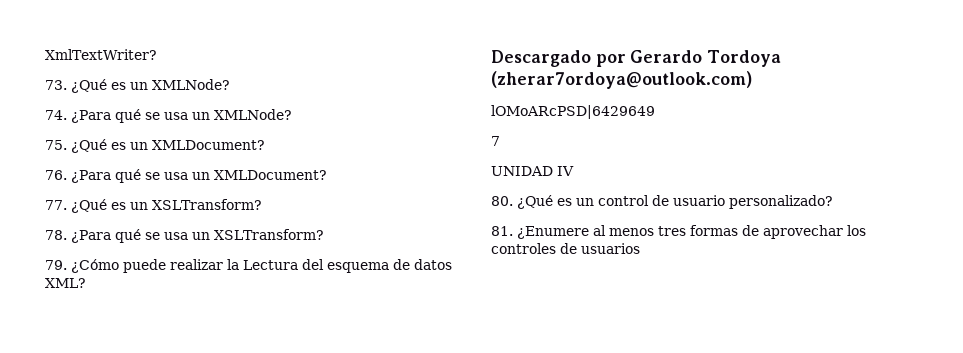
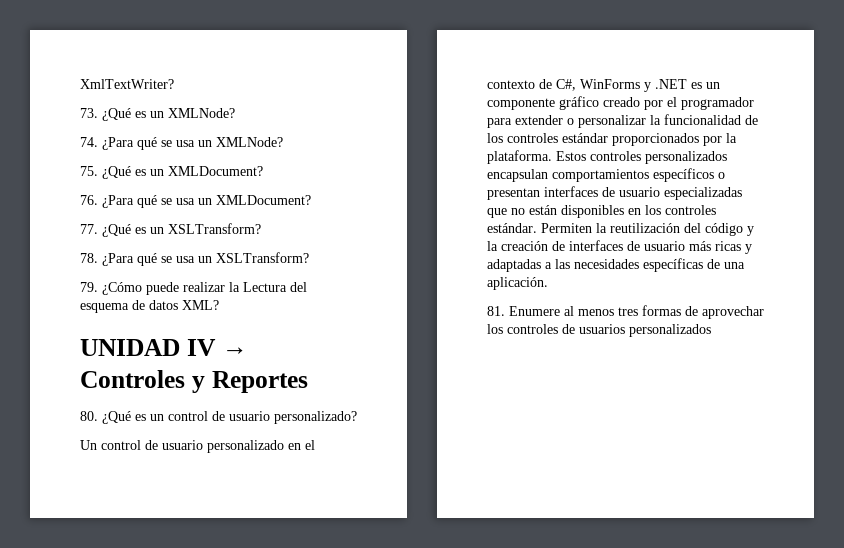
- Descargado por Gerardo Tordoya (zherar7ordoya@outlook.com)
- lOMoARcPSD|6429649
- 7
- UNIDAD IV
+ UNIDAD IV → Controles y Reportes
+ Un control de usuario personalizado en el contexto de C#, WinForms y .NET es un componente gráfico creado por el programador para extender o personalizar la funcionalidad de los controles estándar proporcionados por la plataforma. Estos controles personalizados encapsulan comportamientos específicos o presentan interfaces de usuario especializadas que no están disponibles en los controles estándar. Permiten la reutilización del código y la creación de interfaces de usuario más ricas y adaptadas a las necesidades específicas de una aplicación.
- 81. ¿Enumere al menos tres formas de aprovechar los controles de usuarios
+ 81. Enumere al menos tres formas de aprovechar los controles de usuarios personalizados

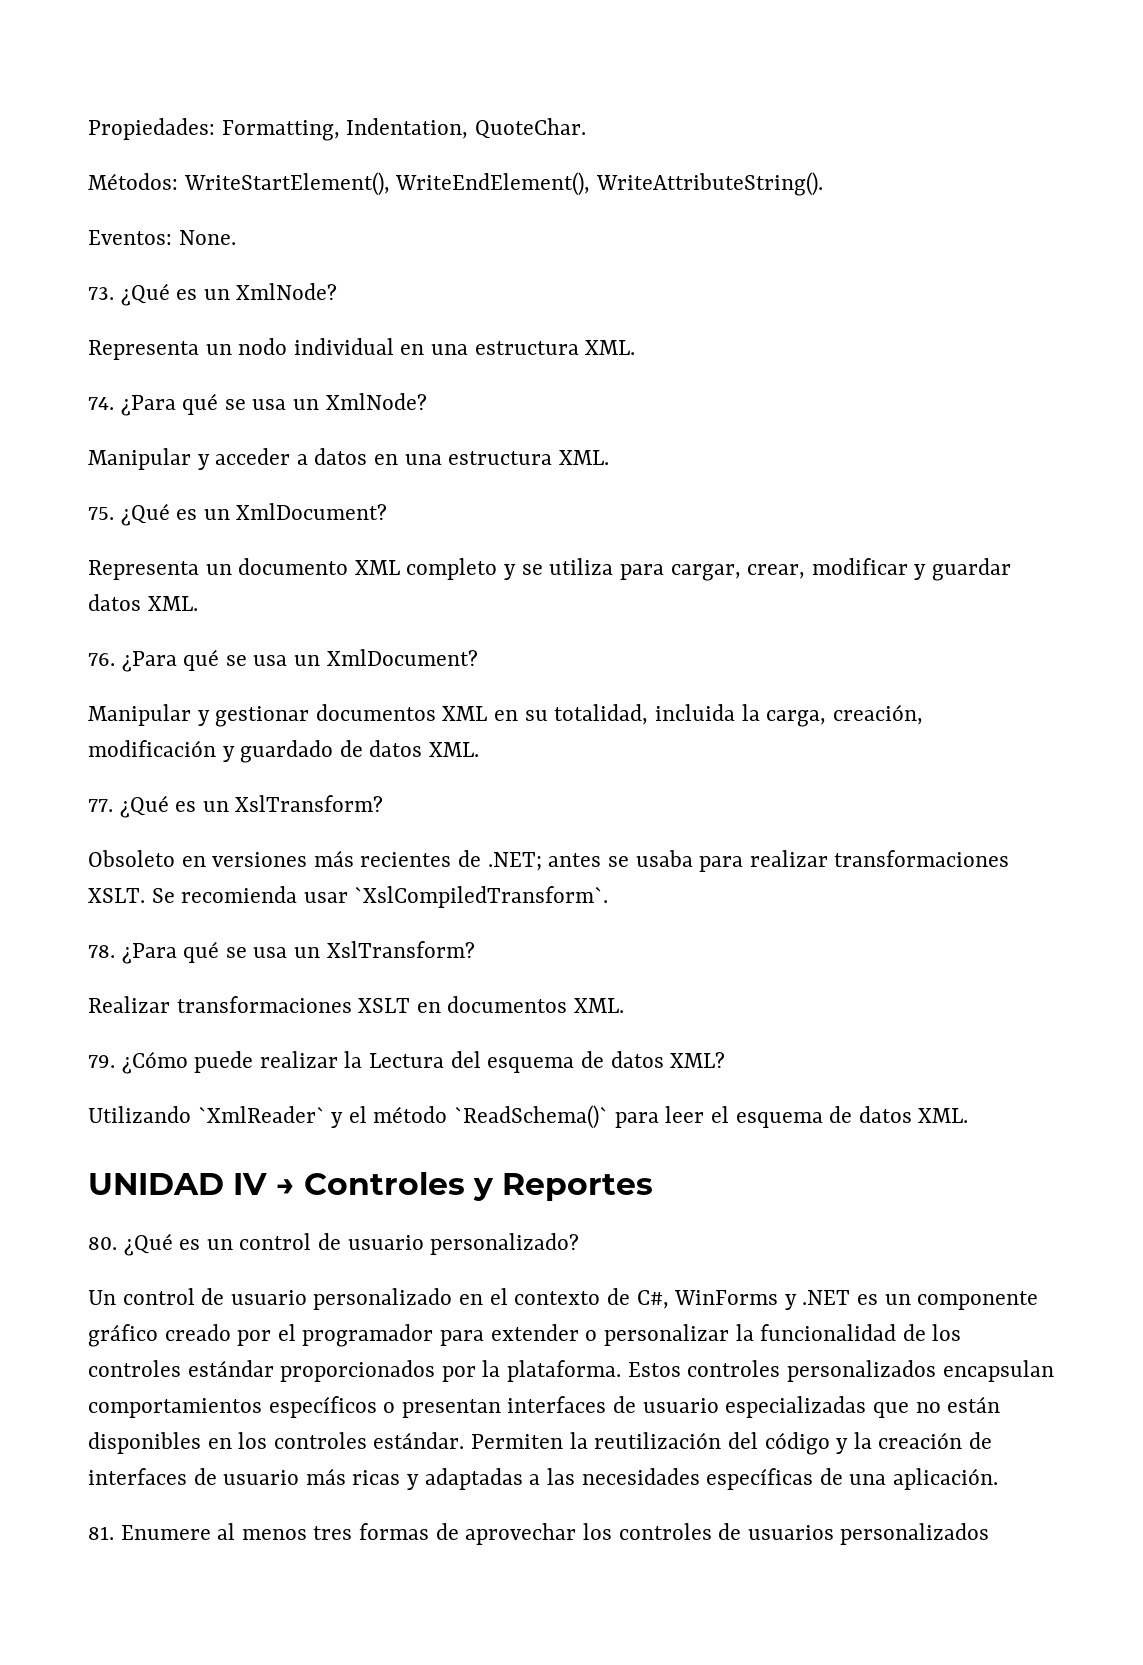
- XmlTextWriter?
- 73. ¿Qué es un XMLNode?
+ Propiedades: Formatting, Indentation, QuoteChar.
+ Métodos: WriteStartElement(), WriteEndElement(), WriteAttributeString().
+ Eventos: None.
+ 73. ¿Qué es un XmlNode?
+ Representa un nodo individual en una estructura XML.
- 74. ¿Para qué se usa un XMLNode?
- 75. ¿Qué es un XMLDocument?
+ 74. ¿Para qué se usa un XmlNode?
+ Manipular y acceder a datos en una estructura XML.
+ 75. ¿Qué es un XmlDocument?
+ Representa un documento XML completo y se utiliza para cargar, crear, modificar y guardar datos XML.
- 76. ¿Para qué se usa un XMLDocument?
- 77. ¿Qué es un XSLTransform?
+ 76. ¿Para qué se usa un XmlDocument?
+ Manipular y gestionar documentos XML en su totalidad, incluida la carga, creación, modificación y guardado de datos XML.
+ 77. ¿Qué es un XslTransform?
+ Obsoleto en versiones más recientes de .NET; antes se usaba para realizar transformaciones XSLT. Se recomienda usar `XslCompiledTransform`.
- 78. ¿Para qué se usa un XSLTransform?
+ 78. ¿Para qué se usa un XslTransform?
+ Realizar transformaciones XSLT en documentos XML.
+ Utilizando `XmlReader` y el método `ReadSchema()` para leer el esquema de datos XML.

